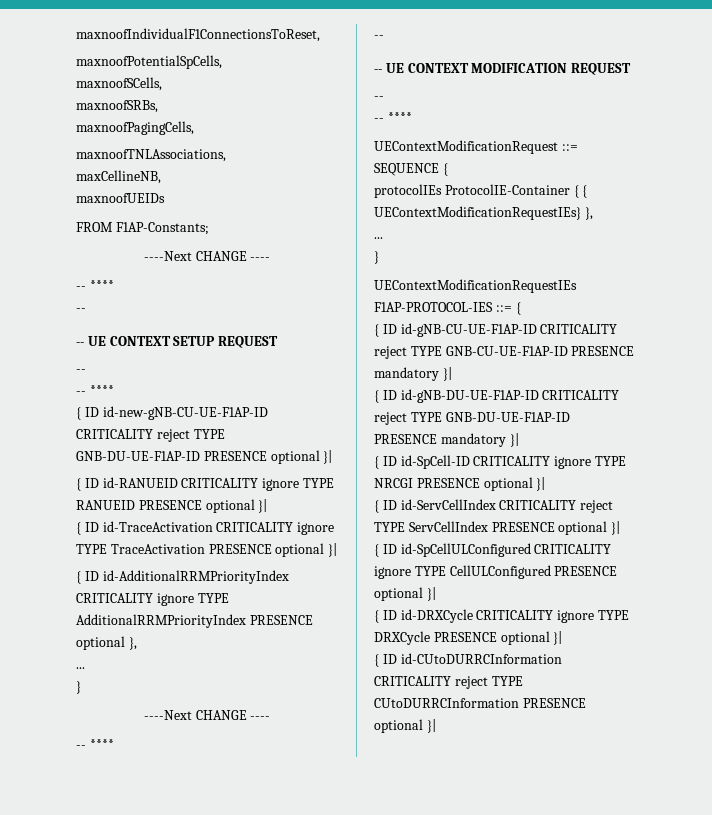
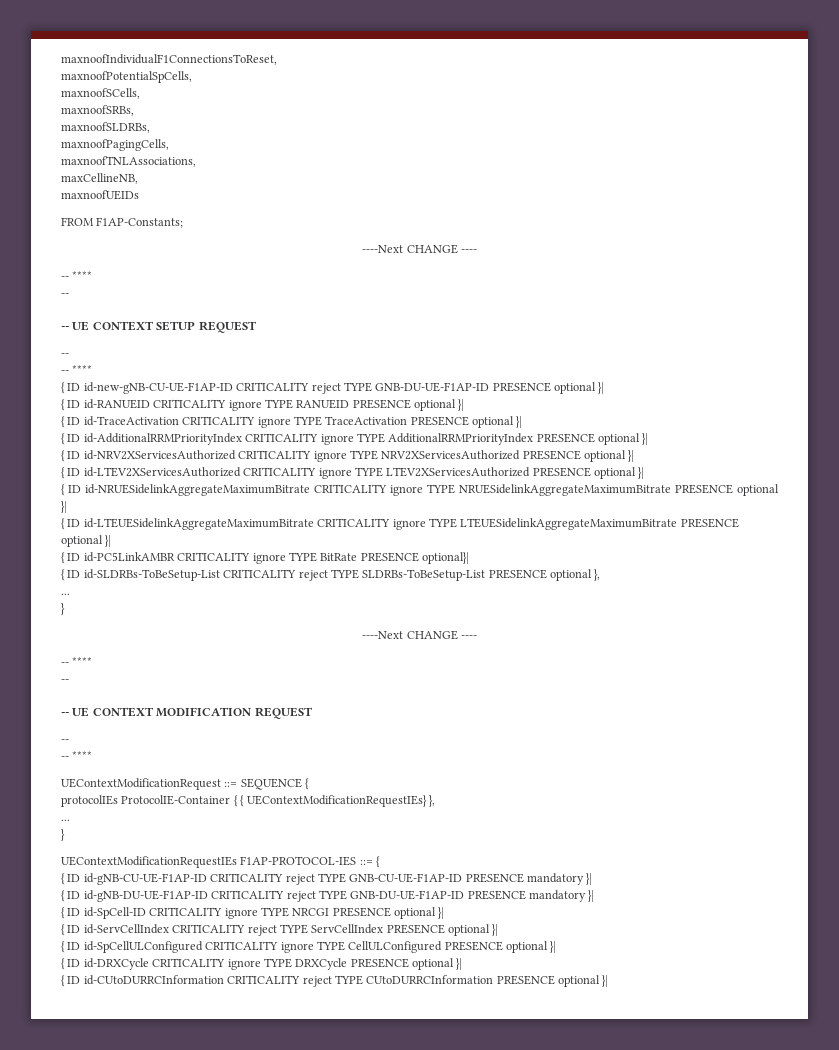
+ maxnoofSLDRBs,
- { ID id-AdditionalRRMPriorityIndex CRITICALITY ignore TYPE AdditionalRRMPriorityIndex PRESENCE optional },
+ { ID id-AdditionalRRMPriorityIndex CRITICALITY ignore TYPE AdditionalRRMPriorityIndex PRESENCE optional }|
+ { ID id-NRV2XServicesAuthorized CRITICALITY ignore TYPE NRV2XServicesAuthorized PRESENCE optional }|
+ { ID id-LTEV2XServicesAuthorized CRITICALITY ignore TYPE LTEV2XServicesAuthorized PRESENCE optional }|
+ { ID id-NRUESidelinkAggregateMaximumBitrate CRITICALITY ignore TYPE NRUESidelinkAggregateMaximumBitrate PRESENCE optional }|
+ { ID id-LTEUESidelinkAggregateMaximumBitrate CRITICALITY ignore TYPE LTEUESidelinkAggregateMaximumBitrate PRESENCE optional }|
+ { ID id-PC5LinkAMBR CRITICALITY ignore TYPE BitRate PRESENCE optional}|
+ { ID id-SLDRBs-ToBeSetup-List CRITICALITY reject TYPE SLDRBs-ToBeSetup-List PRESENCE optional },

